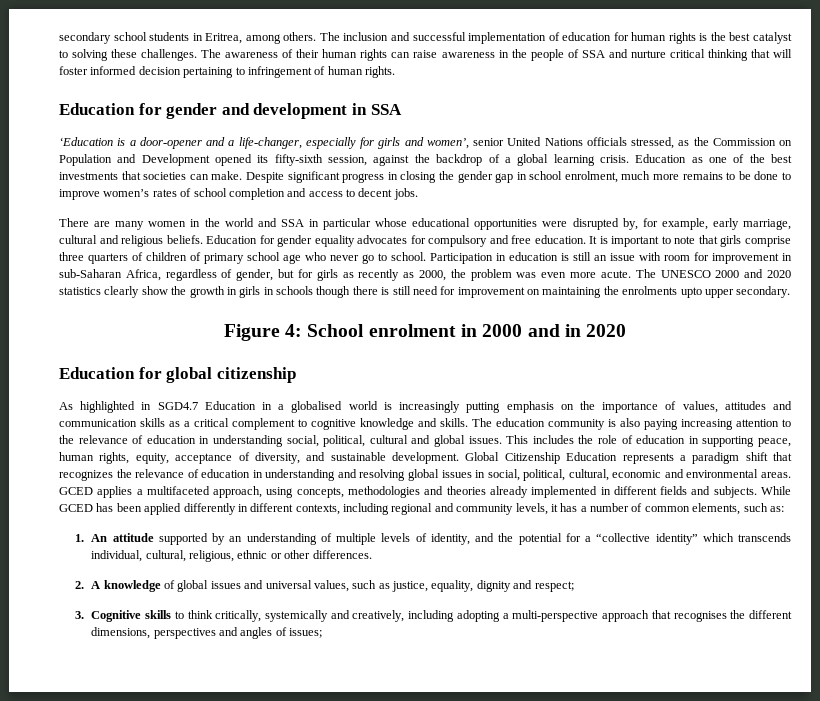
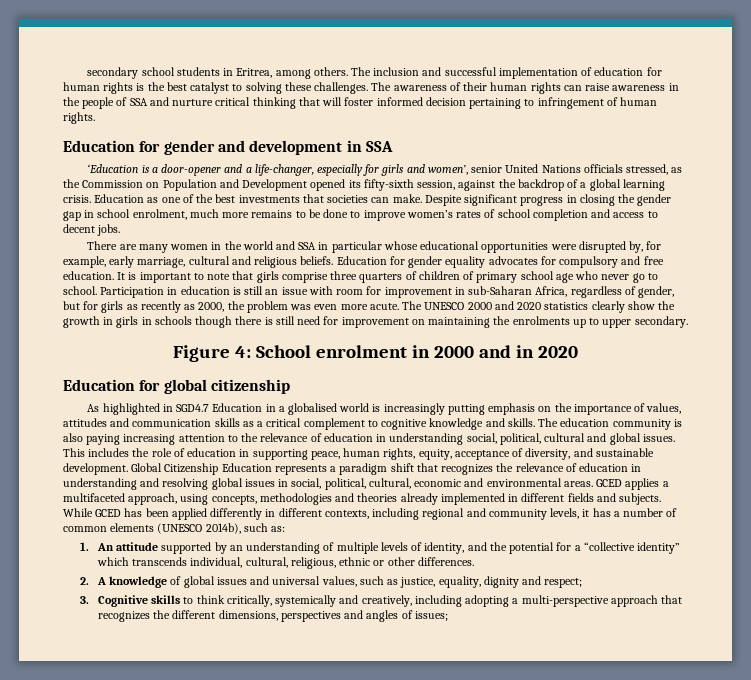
- The UNESCO 2000 and 2020 statistics clearly show the growth in girls in schools though there is still need for improvement on maintaining the enrolments upto upper secondary.
+ The UNESCO 2000 and 2020 statistics clearly show the growth in girls in schools though there is still need for improvement on maintaining the enrolments up to upper secondary.
- While GCED has been applied differently in different contexts, including regional and community levels, it has a number of common elements, such as:
+ While GCED has been applied differently in different contexts, including regional and community levels, it has a number of common elements (UNESCO 2014b), such as:
- 3. Cognitive skills to think critically, systemically and creatively, including adopting a multi-perspective approach that recognises the different dimensions, perspectives and angles of issues;
+ 3. Cognitive skills to think critically, systemically and creatively, including adopting a multi-perspective approach that recognizes the different dimensions, perspectives and angles of issues;

